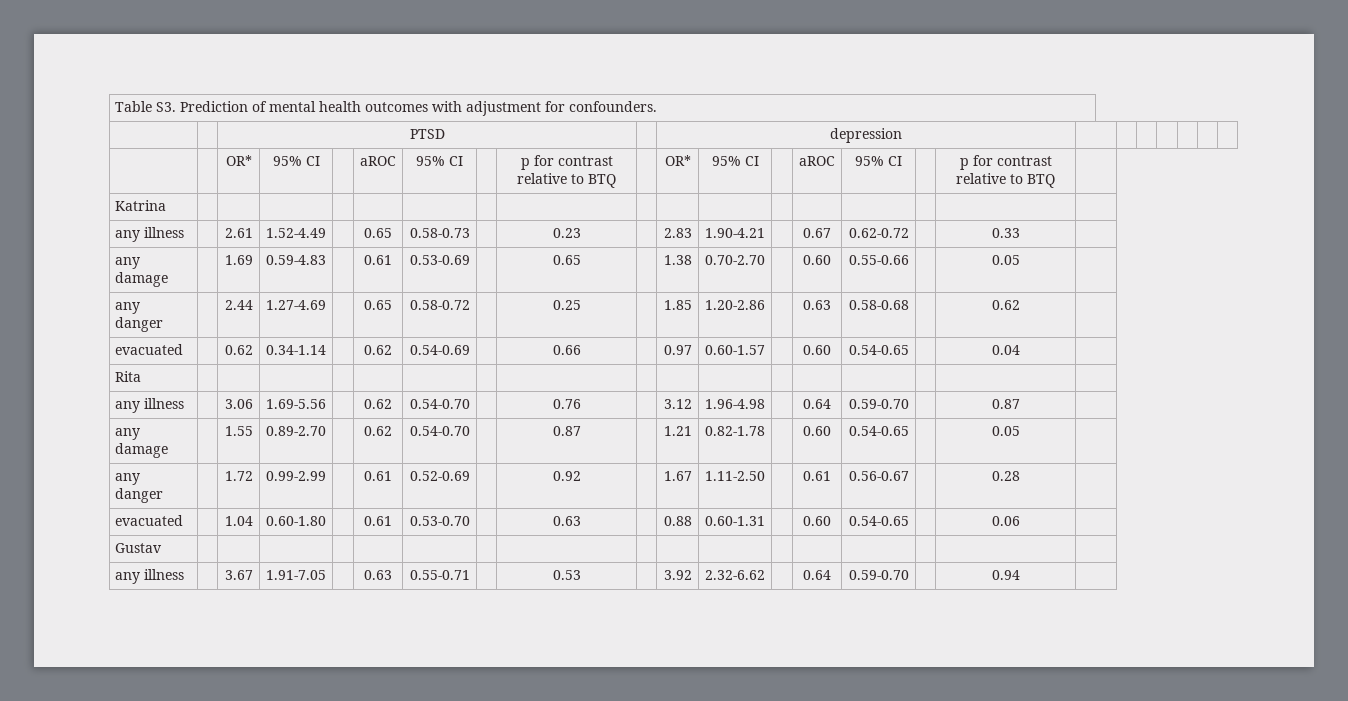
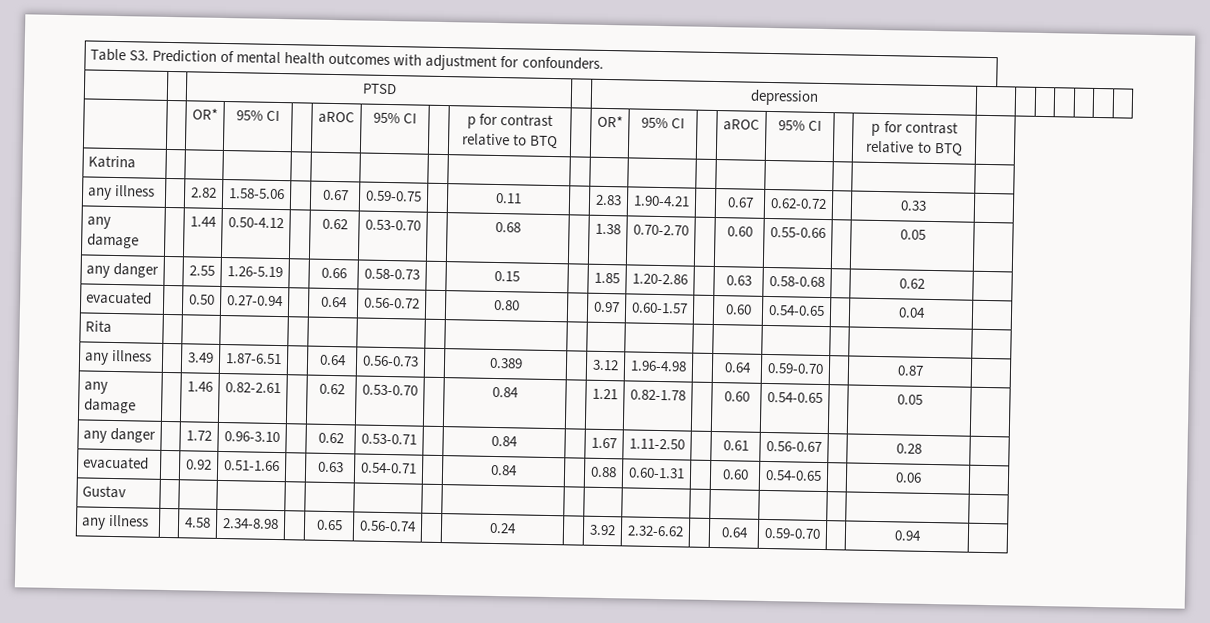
- any illness | | 2.61 | 1.52-4.49 | | 0.65 | 0.58-0.73 | | 0.23 | | 2.83 | 1.90-4.21 | | 0.67 | 0.62-0.72 | | 0.33 |
+ any illness | | 2.82 | 1.58-5.06 | | 0.67 | 0.59-0.75 | | 0.11 | | 2.83 | 1.90-4.21 | | 0.67 | 0.62-0.72 | | 0.33 |
- any damage | | 1.69 | 0.59-4.83 | | 0.61 | 0.53-0.69 | | 0.65 | | 1.38 | 0.70-2.70 | | 0.60 | 0.55-0.66 | | 0.05 |
+ any damage | | 1.44 | 0.50-4.12 | | 0.62 | 0.53-0.70 | | 0.68 | | 1.38 | 0.70-2.70 | | 0.60 | 0.55-0.66 | | 0.05 |
- any danger | | 2.44 | 1.27-4.69 | | 0.65 | 0.58-0.72 | | 0.25 | | 1.85 | 1.20-2.86 | | 0.63 | 0.58-0.68 | | 0.62 |
+ any danger | | 2.55 | 1.26-5.19 | | 0.66 | 0.58-0.73 | | 0.15 | | 1.85 | 1.20-2.86 | | 0.63 | 0.58-0.68 | | 0.62 |
- evacuated | | 0.62 | 0.34-1.14 | | 0.62 | 0.54-0.69 | | 0.66 | | 0.97 | 0.60-1.57 | | 0.60 | 0.54-0.65 | | 0.04 |
+ evacuated | | 0.50 | 0.27-0.94 | | 0.64 | 0.56-0.72 | | 0.80 | | 0.97 | 0.60-1.57 | | 0.60 | 0.54-0.65 | | 0.04 |
- any illness | | 3.06 | 1.69-5.56 | | 0.62 | 0.54-0.70 | | 0.76 | | 3.12 | 1.96-4.98 | | 0.64 | 0.59-0.70 | | 0.87 |
+ any illness | | 3.49 | 1.87-6.51 | | 0.64 | 0.56-0.73 | | 0.389 | | 3.12 | 1.96-4.98 | | 0.64 | 0.59-0.70 | | 0.87 |
- any damage | | 1.55 | 0.89-2.70 | | 0.62 | 0.54-0.70 | | 0.87 | | 1.21 | 0.82-1.78 | | 0.60 | 0.54-0.65 | | 0.05 |
+ any damage | | 1.46 | 0.82-2.61 | | 0.62 | 0.53-0.70 | | 0.84 | | 1.21 | 0.82-1.78 | | 0.60 | 0.54-0.65 | | 0.05 |
- any danger | | 1.72 | 0.99-2.99 | | 0.61 | 0.52-0.69 | | 0.92 | | 1.67 | 1.11-2.50 | | 0.61 | 0.56-0.67 | | 0.28 |
+ any danger | | 1.72 | 0.96-3.10 | | 0.62 | 0.53-0.71 | | 0.84 | | 1.67 | 1.11-2.50 | | 0.61 | 0.56-0.67 | | 0.28 |
- evacuated | | 1.04 | 0.60-1.80 | | 0.61 | 0.53-0.70 | | 0.63 | | 0.88 | 0.60-1.31 | | 0.60 | 0.54-0.65 | | 0.06 |
+ evacuated | | 0.92 | 0.51-1.66 | | 0.63 | 0.54-0.71 | | 0.84 | | 0.88 | 0.60-1.31 | | 0.60 | 0.54-0.65 | | 0.06 |
- any illness | | 3.67 | 1.91-7.05 | | 0.63 | 0.55-0.71 | | 0.53 | | 3.92 | 2.32-6.62 | | 0.64 | 0.59-0.70 | | 0.94 |
+ any illness | | 4.58 | 2.34-8.98 | | 0.65 | 0.56-0.74 | | 0.24 | | 3.92 | 2.32-6.62 | | 0.64 | 0.59-0.70 | | 0.94 |

